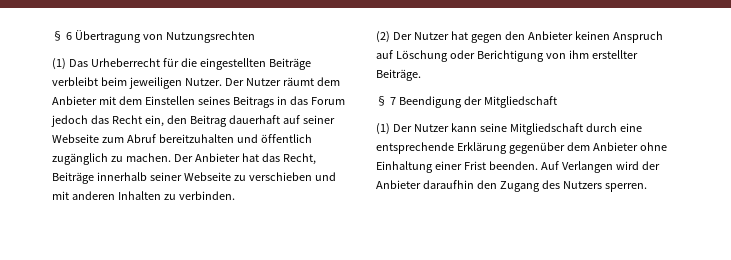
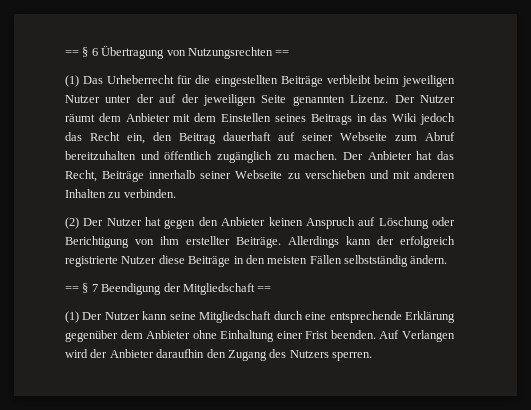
- § 6 Übertragung von Nutzungsrechten
+ == § 6 Übertragung von Nutzungsrechten ==
- (1) Das Urheberrecht für die eingestellten Beiträge verbleibt beim jeweiligen Nutzer.
+ (1) Das Urheberrecht für die eingestellten Beiträge verbleibt beim jeweiligen Nutzer unter der auf der jeweiligen Seite genannten Lizenz.
- Der Nutzer räumt dem Anbieter mit dem Einstellen seines Beitrags in das Forum jedoch das Recht ein, den Beitrag dauerhaft auf seiner Webseite zum Abruf bereitzuhalten und öffentlich zugänglich zu machen.
+ Der Nutzer räumt dem Anbieter mit dem Einstellen seines Beitrags in das Wiki jedoch das Recht ein, den Beitrag dauerhaft auf seiner Webseite zum Abruf bereitzuhalten und öffentlich zugänglich zu machen.
- (2) Der Nutzer hat gegen den Anbieter keinen Anspruch auf Löschung oder Berichtigung von ihm erstellter Beiträge.
- § 7 Beendigung der Mitgliedschaft
+ (2) Der Nutzer hat gegen den Anbieter keinen Anspruch auf Löschung oder Berichtigung von ihm erstellter Beiträge. Allerdings kann der erfolgreich registrierte Nutzer diese Beiträge in den meisten Fällen selbstständig ändern.
+ == § 7 Beendigung der Mitgliedschaft ==

